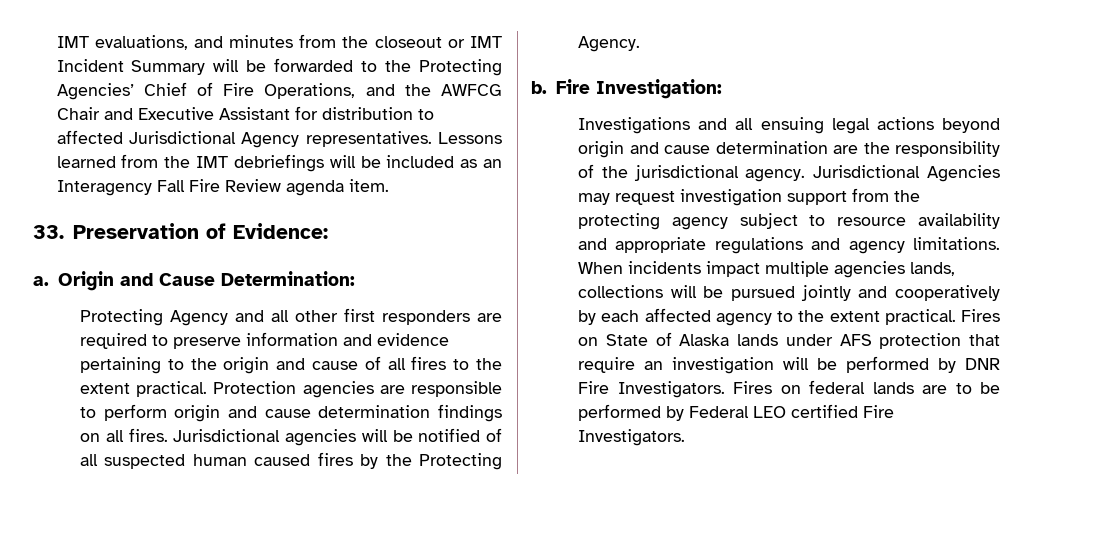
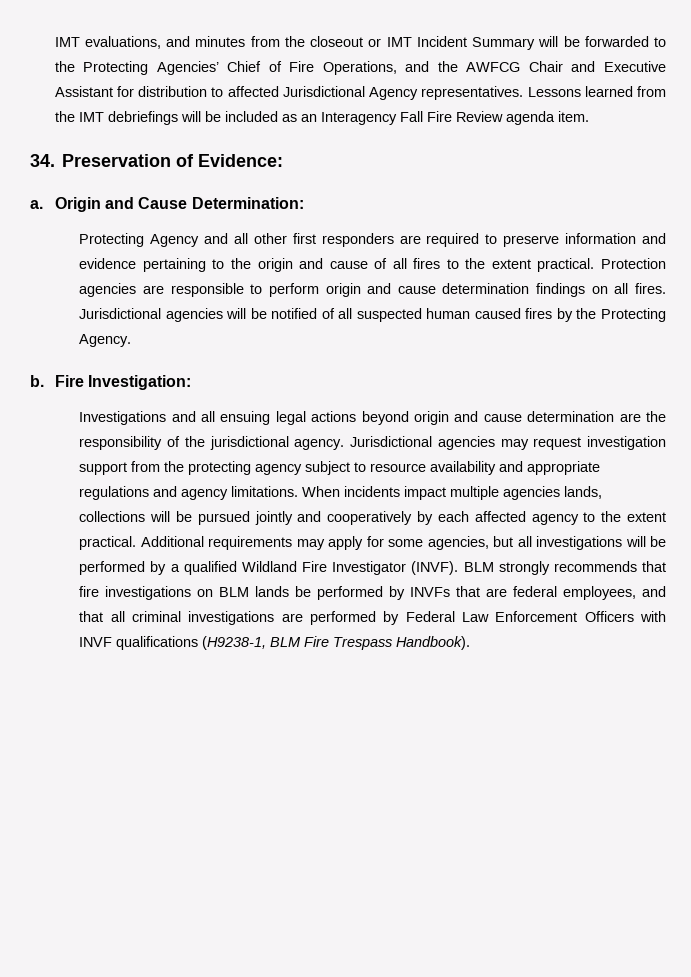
- 33. Preservation of Evidence:
+ 34. Preservation of Evidence:
- Jurisdictional Agencies may request investigation support from the protecting agency subject to resource availability and appropriate regulations and agency limitations.
+ Jurisdictional agencies may request investigation support from the protecting agency subject to resource availability and appropriate regulations and agency limitations.
- Fires on State of Alaska lands under AFS protection that require an investigation will be performed by DNR Fire Investigators. Fires on federal lands are to be performed by Federal LEO certified Fire Investigators.
+ Additional requirements may apply for some agencies, but all investigations will be performed by a qualified Wildland Fire Investigator (INVF). BLM strongly recommends that fire investigations on BLM lands be performed by INVFs that are federal employees, and that all criminal investigations are performed by Federal Law Enforcement Officers with INVF qualifications (H9238-1, BLM Fire Trespass Handbook).

